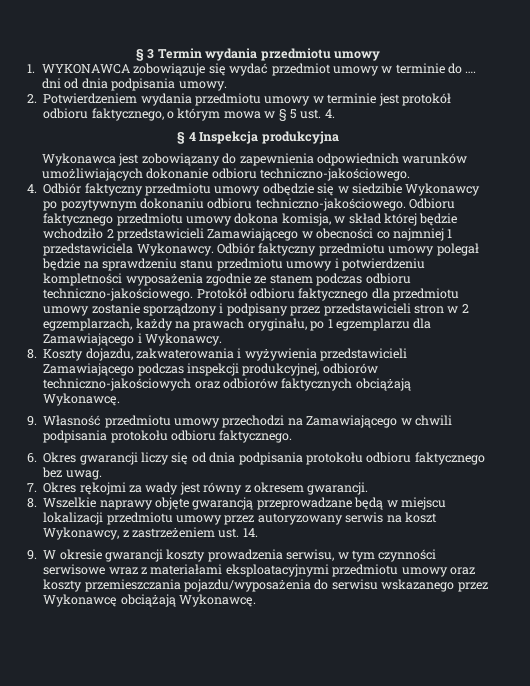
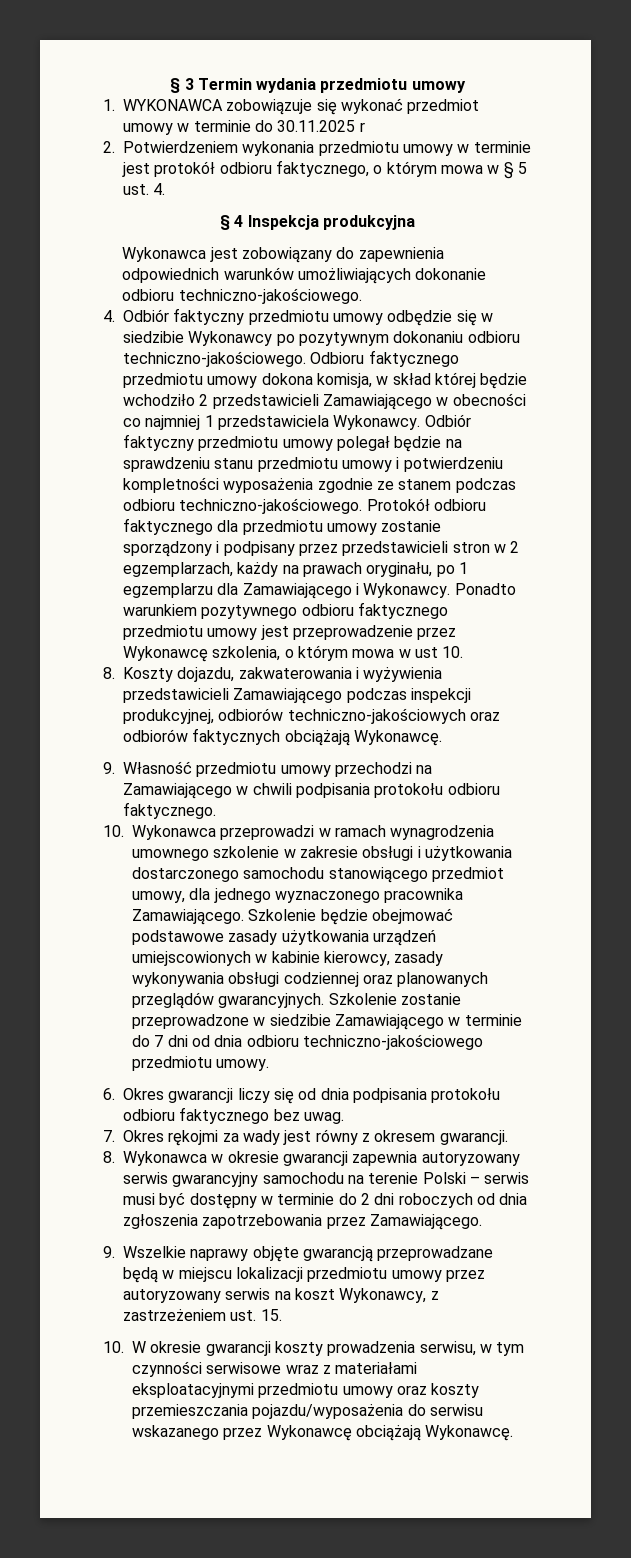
- 1. WYKONAWCA zobowiązuje się wydać przedmiot umowy w terminie do …. dni od dnia podpisania umowy.
+ 1. WYKONAWCA zobowiązuje się wykonać przedmiot umowy w terminie do 30.11.2025 r
- 2. Potwierdzeniem wydania przedmiotu umowy w terminie jest protokół odbioru faktycznego, o którym mowa w § 5 ust. 4.
+ 2. Potwierdzeniem wykonania przedmiotu umowy w terminie jest protokół odbioru faktycznego, o którym mowa w § 5 ust. 4.
+ Ponadto warunkiem pozytywnego odbioru faktycznego przedmiotu umowy jest przeprowadzenie przez Wykonawcę szkolenia, o którym mowa w ust 10.
+ 10. Wykonawca przeprowadzi w ramach wynagrodzenia umownego szkolenie w zakresie obsługi i użytkowania dostarczonego samochodu stanowiącego przedmiot umowy, dla jednego wyznaczonego pracownika Zamawiającego. Szkolenie będzie obejmować podstawowe zasady użytkowania urządzeń umiejscowionych w kabinie kierowcy, zasady wykonywania obsługi codziennej oraz planowanych przeglądów gwarancyjnych. Szkolenie zostanie przeprowadzone w siedzibie Zamawiającego w terminie do 7 dni od dnia odbioru techniczno-jakościowego przedmiotu umowy.
- 8. Wszelkie naprawy objęte gwarancją przeprowadzane będą w miejscu lokalizacji przedmiotu umowy przez autoryzowany serwis na koszt Wykonawcy, z zastrzeżeniem ust. 14.
- 9. W okresie gwarancji koszty prowadzenia serwisu, w tym czynności serwisowe wraz z materiałami eksploatacyjnymi przedmiotu umowy oraz koszty przemieszczania pojazdu/wyposażenia do serwisu wskazanego przez Wykonawcę obciążają Wykonawcę.
+ 8. Wykonawca w okresie gwarancji zapewnia autoryzowany serwis gwarancyjny samochodu na terenie Polski – serwis musi być dostępny w terminie do 2 dni roboczych od dnia zgłoszenia zapotrzebowania przez Zamawiającego.
+ 9. Wszelkie naprawy objęte gwarancją przeprowadzane będą w miejscu lokalizacji przedmiotu umowy przez autoryzowany serwis na koszt Wykonawcy, z zastrzeżeniem ust. 15.
+ 10. W okresie gwarancji koszty prowadzenia serwisu, w tym czynności serwisowe wraz z materiałami eksploatacyjnymi przedmiotu umowy oraz koszty przemieszczania pojazdu/wyposażenia do serwisu wskazanego przez Wykonawcę obciążają Wykonawcę.

